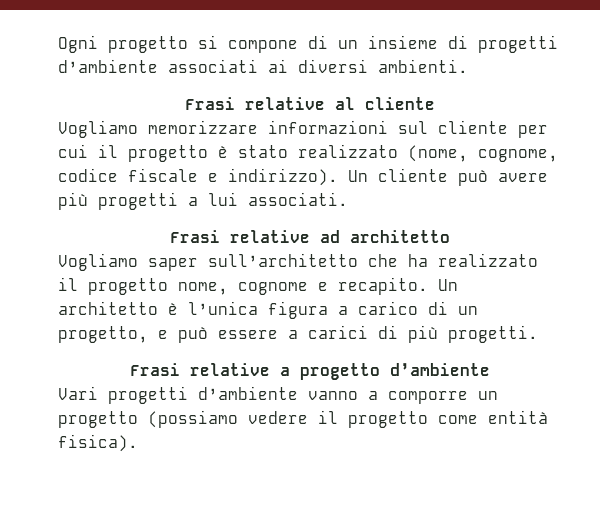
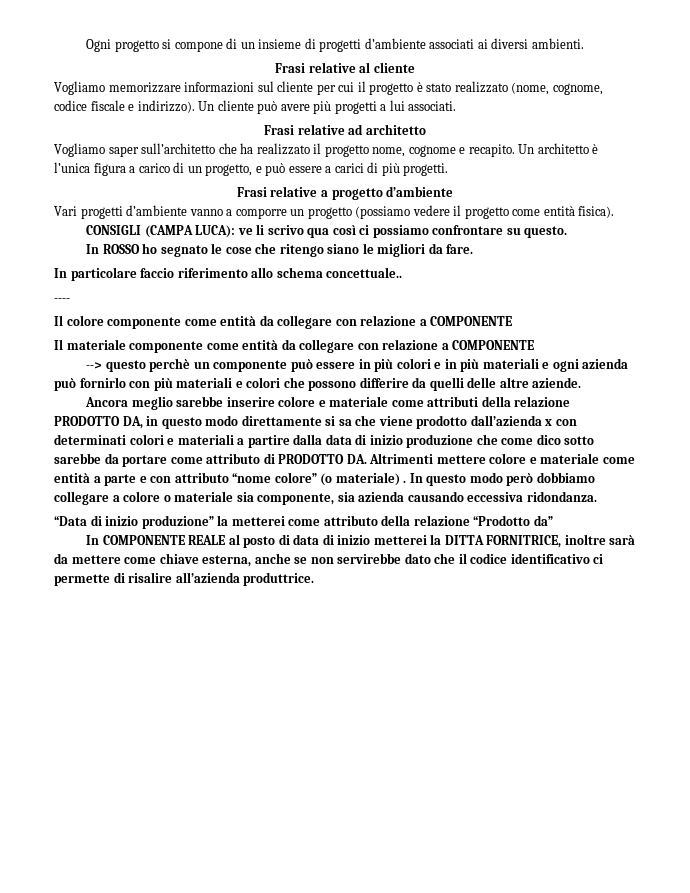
+ CONSIGLI (CAMPA LUCA): ve li scrivo qua così ci possiamo confrontare su questo.
+ In ROSSO ho segnato le cose che ritengo siano le migliori da fare.
+ In particolare faccio riferimento allo schema concettuale..
+ ----
+ Il colore componente come entità da collegare con relazione a COMPONENTE
+ Il materiale componente come entità da collegare con relazione a COMPONENTE
+ --> questo perchè un componente può essere in più colori e in più materiali e ogni azienda può fornirlo con più materiali e colori che possono differire da quelli delle altre aziende.
+ Ancora meglio sarebbe inserire colore e materiale come attributi della relazione PRODOTTO DA, in questo modo direttamente si sa che viene prodotto dall’azienda x con determinati colori e materiali a partire dalla data di inizio produzione che come dico sotto sarebbe da portare come attributo di PRODOTTO DA. Altrimenti mettere colore e materiale come entità a parte e con attributo “nome colore” (o materiale) . In questo modo però dobbiamo collegare a colore o materiale sia componente, sia azienda causando eccessiva ridondanza.
+ “Data di inizio produzione” la metterei come attributo della relazione “Prodotto da”
+ In COMPONENTE REALE al posto di data di inizio metterei la DITTA FORNITRICE, inoltre sarà da mettere come chiave esterna, anche se non servirebbe dato che il codice identificativo ci permette di risalire all’azienda produttrice.

